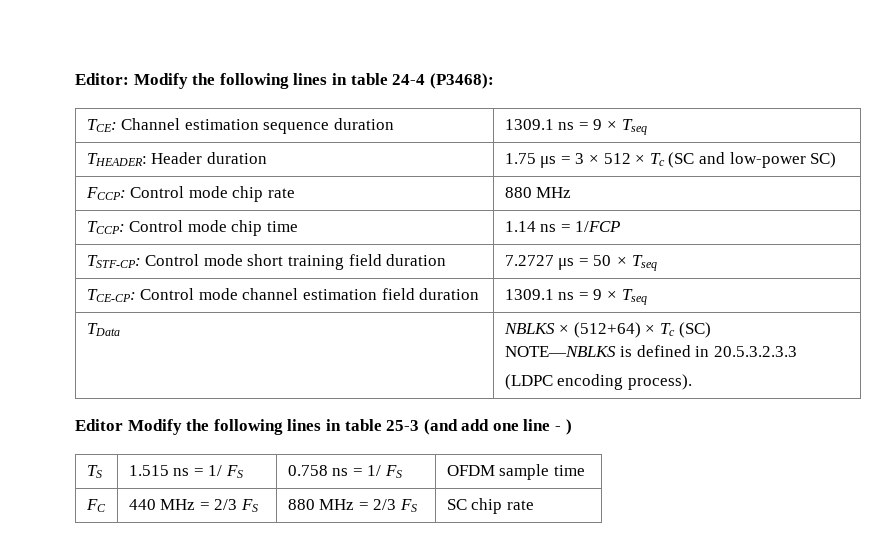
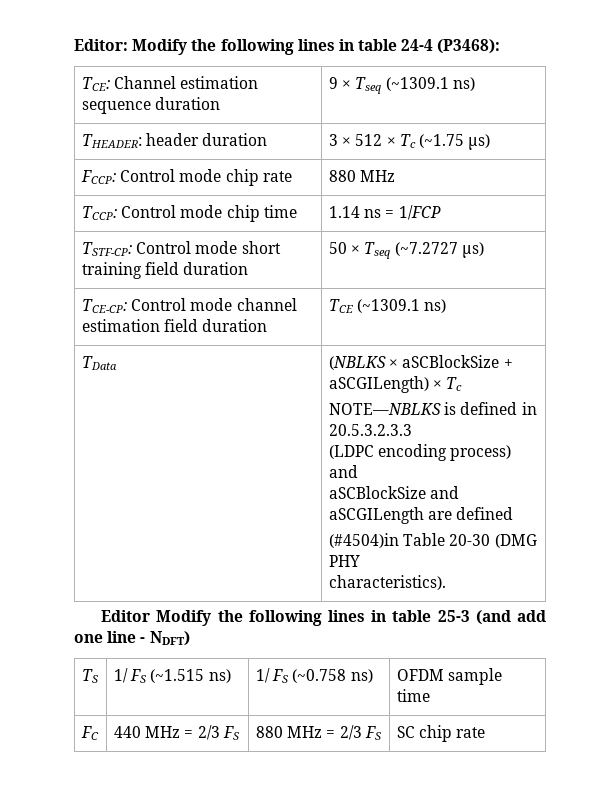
- TCE: Channel estimation sequence duration | 1309.1 ns = 9 × Tseq
+ TCE: Channel estimation sequence duration | 9 × Tseq (~1309.1 ns)
- THEADER: Header duration | 1.75 μs = 3 × 512 × Tc (SC and low-power SC)
+ THEADER: header duration | 3 × 512 × Tc (~1.75 μs)
- TSTF-CP: Control mode short training field duration | 7.2727 μs = 50 × Tseq
+ TSTF-CP: Control mode short training field duration | 50 × Tseq (~7.2727 μs)
- TCE-CP: Control mode channel estimation field duration | 1309.1 ns = 9 × Tseq
- TData | NBLKS × (512+64) × Tc (SC)
+ TCE-CP: Control mode channel estimation field duration | TCE (~1309.1 ns)
+ TData | (NBLKS × aSCBlockSize + aSCGILength) × Tc
  NOTE—NBLKS is defined in 20.5.3.2.3.3
- (LDPC encoding process).
+ (LDPC encoding process) and
+ aSCBlockSize and aSCGILength are defined
+ (#4504)in Table 20-30 (DMG PHY
+ characteristics).
- Editor Modify the following lines in table 25-3 (and add one line - )
+ Editor Modify the following lines in table 25-3 (and add one line - NDFT)
- TS | 1.515 ns = 1/ FS | 0.758 ns = 1/ FS | OFDM sample time
+ TS | 1/ FS (~1.515 ns) | 1/ FS (~0.758 ns) | OFDM sample time

